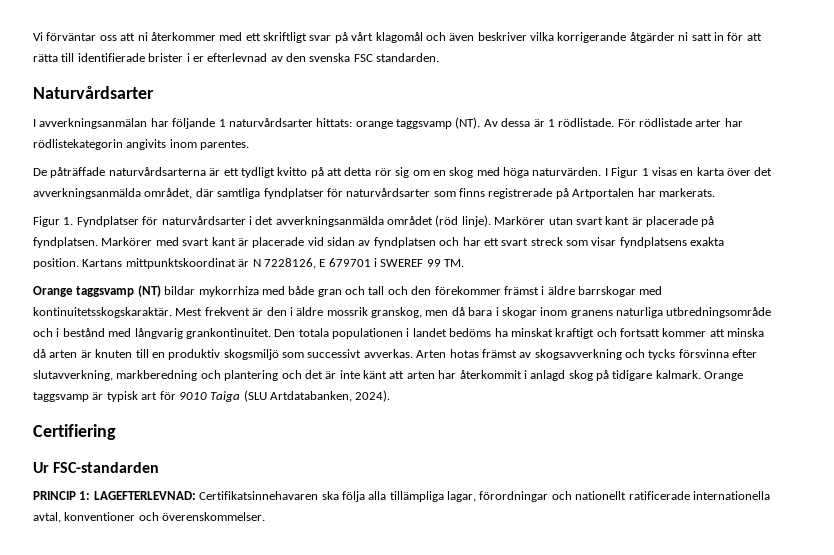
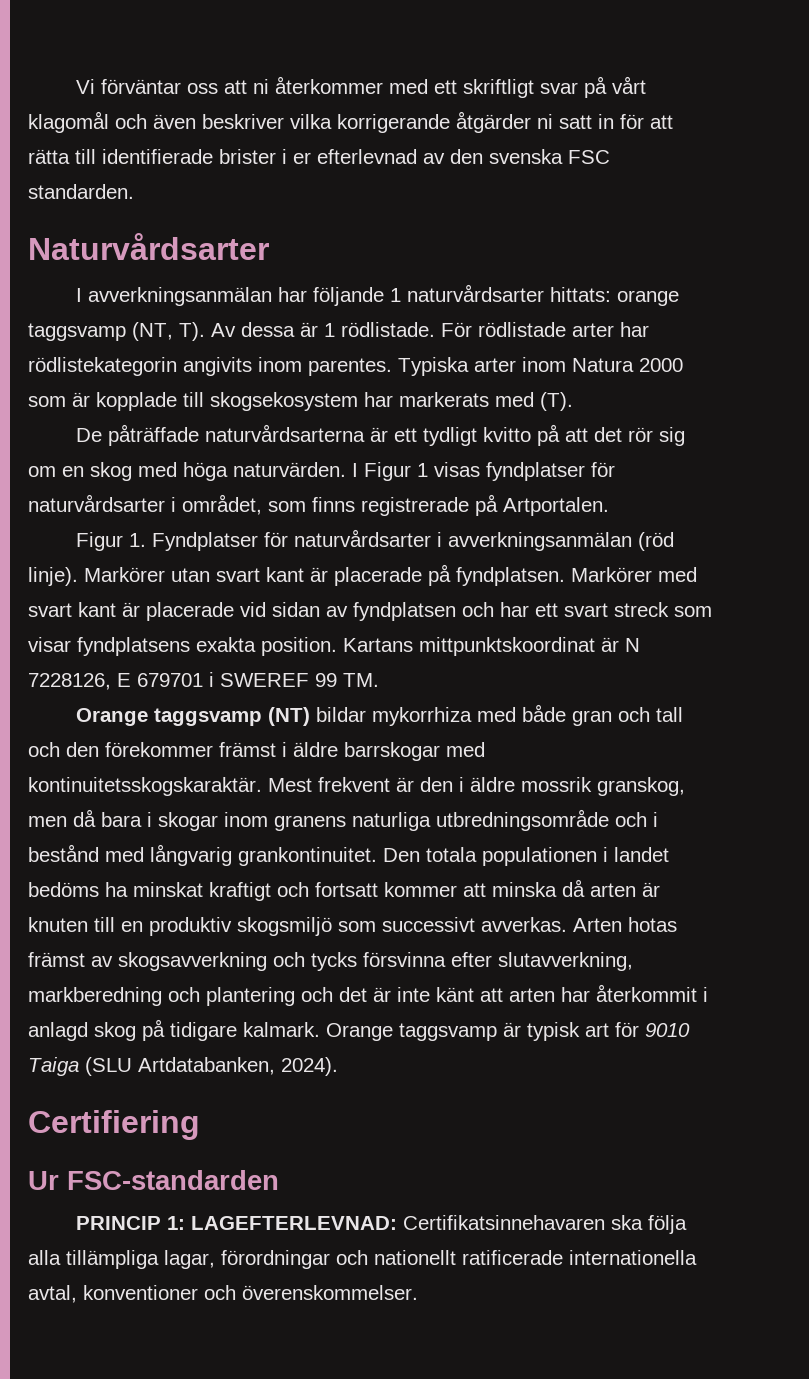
- I avverkningsanmälan har följande 1 naturvårdsarter hittats: orange taggsvamp (NT). Av dessa är 1 rödlistade.
+ I avverkningsanmälan har följande 1 naturvårdsarter hittats: orange taggsvamp (NT, T). Av dessa är 1 rödlistade.
+ Typiska arter inom Natura 2000 som är kopplade till skogsekosystem har markerats med (T).
- De påträffade naturvårdsarterna är ett tydligt kvitto på att detta rör sig om en skog med höga naturvärden.
+ De påträffade naturvårdsarterna är ett tydligt kvitto på att det rör sig om en skog med höga naturvärden.
- I Figur 1 visas en karta över det avverkningsanmälda området, där samtliga fyndplatser för naturvårdsarter som finns registrerade på Artportalen har markerats.
+ I Figur 1 visas fyndplatser för naturvårdsarter i området, som finns registrerade på Artportalen.
- Figur 1. Fyndplatser för naturvårdsarter i det avverkningsanmälda området (röd linje).
+ Figur 1. Fyndplatser för naturvårdsarter i avverkningsanmälan (röd linje).

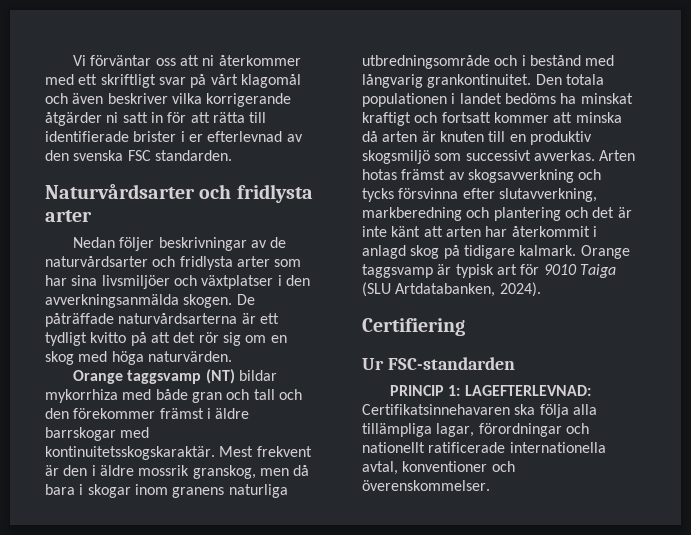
- Naturvårdsarter
- I avverkningsanmälan har följande 1 naturvårdsarter hittats: orange taggsvamp (NT, T). Av dessa är 1 rödlistade. För rödlistade arter har rödlistekategorin angivits inom parentes. Typiska arter inom Natura 2000 som är kopplade till skogsekosystem har markerats med (T).
- De påträffade naturvårdsarterna är ett tydligt kvitto på att det rör sig om en skog med höga naturvärden. I Figur 1 visas fyndplatser för naturvårdsarter i området, som finns registrerade på Artportalen.
- Figur 1. Fyndplatser för naturvårdsarter i avverkningsanmälan (röd linje). Markörer utan svart kant är placerade på fyndplatsen. Markörer med svart kant är placerade vid sidan av fyndplatsen och har ett svart streck som visar fyndplatsens exakta position. Kartans mittpunktskoordinat är N 7228126, E 679701 i SWEREF 99 TM.
+ Naturvårdsarter och fridlysta arter
+ Nedan följer beskrivningar av de naturvårdsarter och fridlysta arter som har sina livsmiljöer och växtplatser i den avverkningsanmälda skogen. De påträffade naturvårdsarterna är ett tydligt kvitto på att det rör sig om en skog med höga naturvärden.

